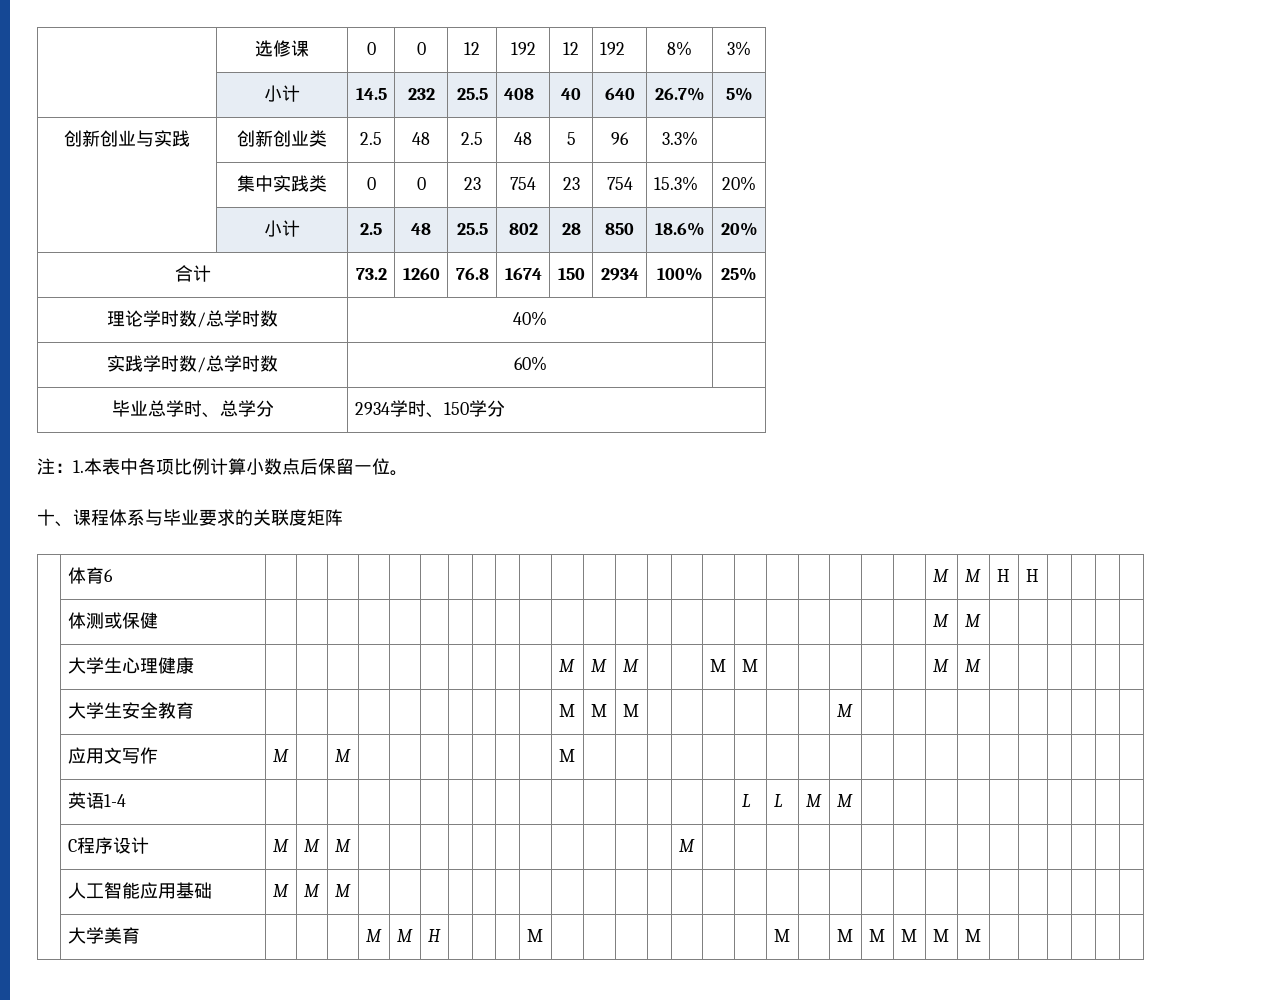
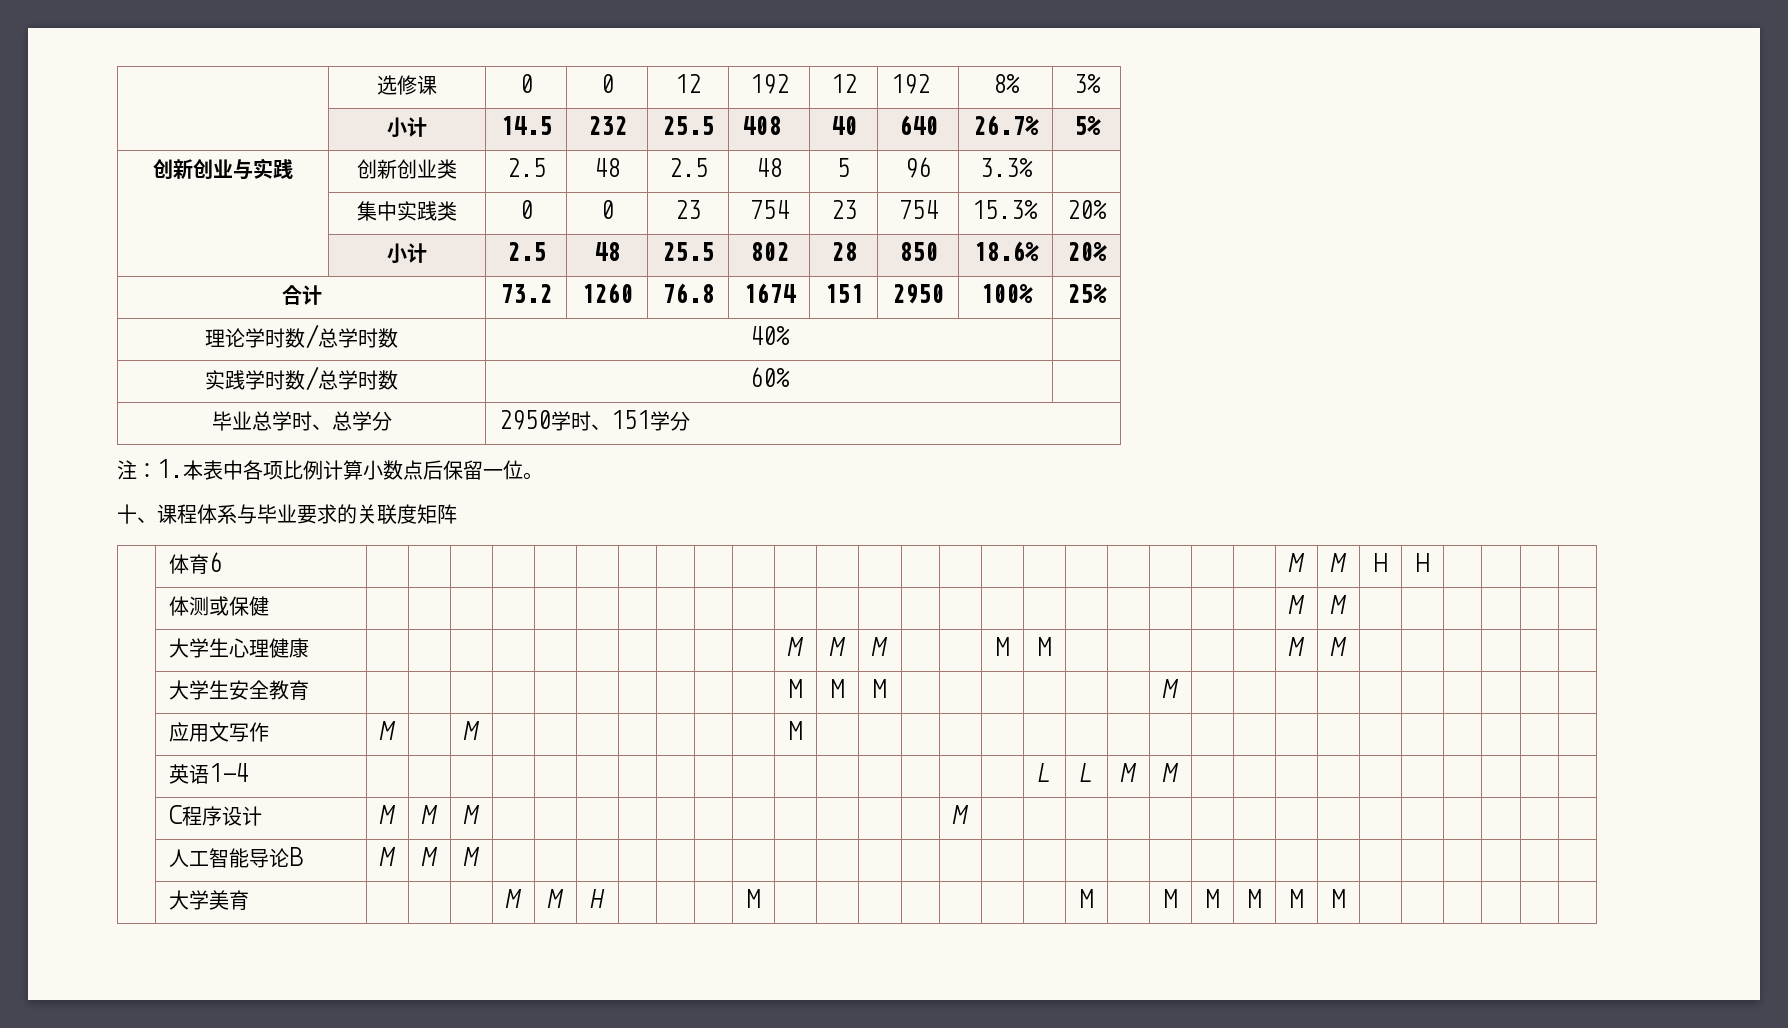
- 合计 | 73.2 | 1260 | 76.8 | 1674 | 150 | 2934 | 100% | 25%
+ 合计 | 73.2 | 1260 | 76.8 | 1674 | 151 | 2950 | 100% | 25%
- 毕业总学时、总学分 | 2934学时、150学分
+ 毕业总学时、总学分 | 2950学时、151学分
- | 人工智能应用基础 | M | M | M | | | | | | | | | | | | | | | | | | | | | | | | | | |
+ | 人工智能导论B | M | M | M | | | | | | | | | | | | | | | | | | | | | | | | | | |

